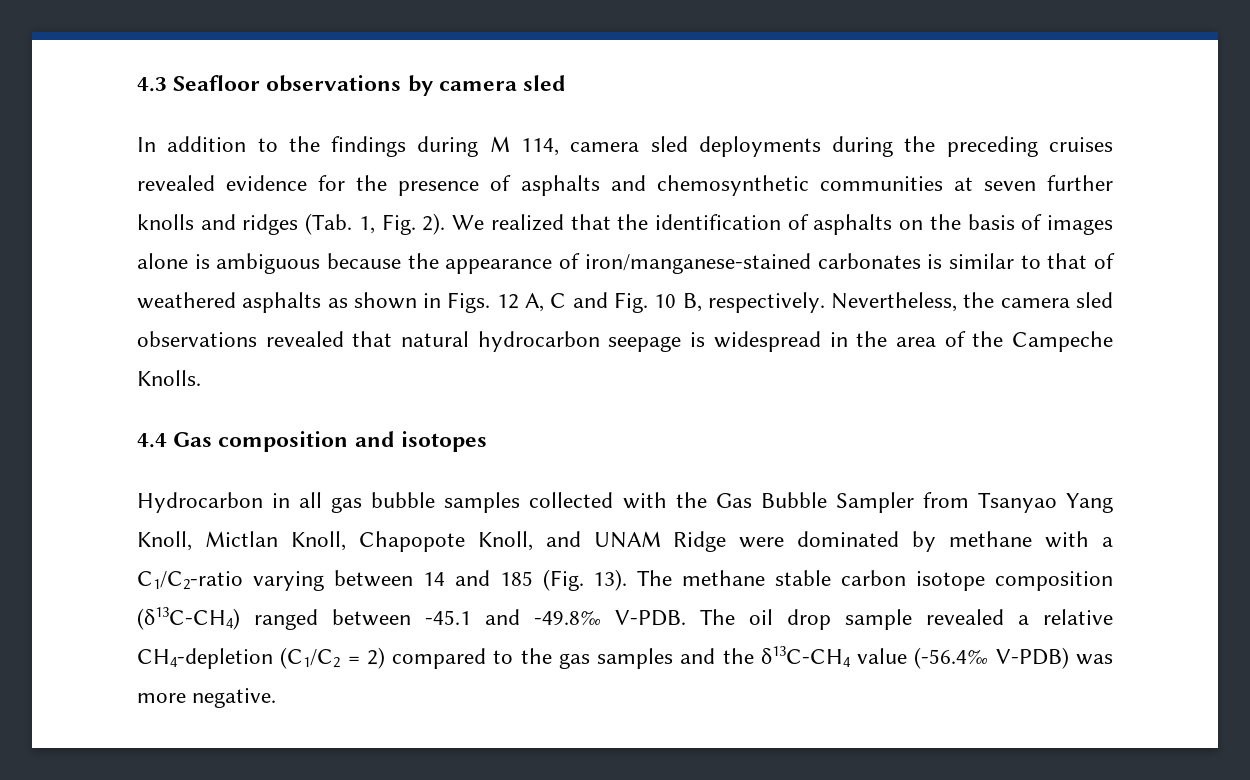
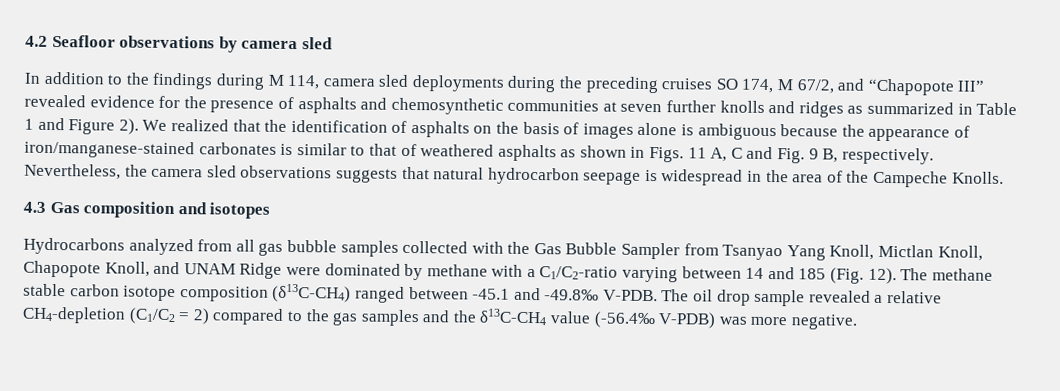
- 4.3 Seafloor observations by camera sled
+ 4.2 Seafloor observations by camera sled
- In addition to the findings during M 114, camera sled deployments during the preceding cruises revealed evidence for the presence of asphalts and chemosynthetic communities at seven further knolls and ridges (Tab. 1, Fig. 2).
+ In addition to the findings during M 114, camera sled deployments during the preceding cruises SO 174, M 67/2, and “Chapopote III” revealed evidence for the presence of asphalts and chemosynthetic communities at seven further knolls and ridges as summarized in Table 1 and Figure 2).
- We realized that the identification of asphalts on the basis of images alone is ambiguous because the appearance of iron/manganese-stained carbonates is similar to that of weathered asphalts as shown in Figs. 12 A, C and Fig. 10 B, respectively.
+ We realized that the identification of asphalts on the basis of images alone is ambiguous because the appearance of iron/manganese-stained carbonates is similar to that of weathered asphalts as shown in Figs. 11 A, C and Fig. 9 B, respectively.
- Nevertheless, the camera sled observations revealed that natural hydrocarbon seepage is widespread in the area of the Campeche Knolls.
+ Nevertheless, the camera sled observations suggests that natural hydrocarbon seepage is widespread in the area of the Campeche Knolls.
- 4.4 Gas composition and isotopes
+ 4.3 Gas composition and isotopes
- Hydrocarbon in all gas bubble samples collected with the Gas Bubble Sampler from Tsanyao Yang Knoll, Mictlan Knoll, Chapopote Knoll, and UNAM Ridge were dominated by methane with a C1/C2-ratio varying between 14 and 185 (Fig. 13).
+ Hydrocarbons analyzed from all gas bubble samples collected with the Gas Bubble Sampler from Tsanyao Yang Knoll, Mictlan Knoll, Chapopote Knoll, and UNAM Ridge were dominated by methane with a C1/C2-ratio varying between 14 and 185 (Fig. 12).

